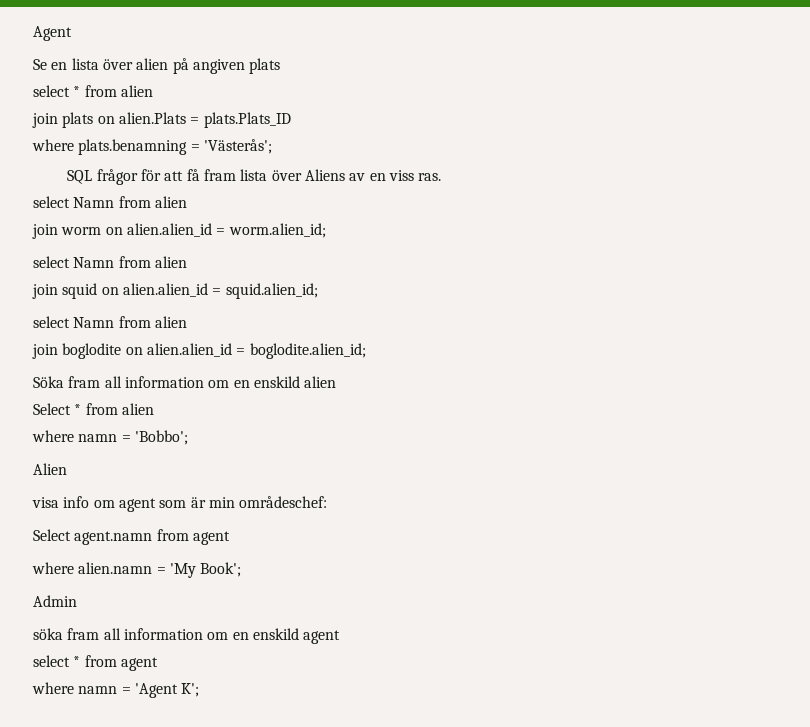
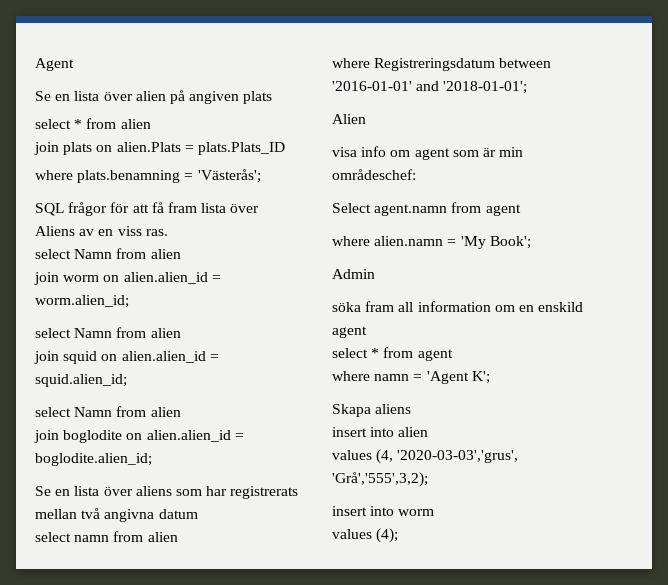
- Söka fram all information om en enskild alien
- Select * from alien
- where namn = 'Bobbo';
+ Se en lista över aliens som har registrerats mellan två angivna datum
+ select namn from alien
+ where Registreringsdatum between '2016-01-01' and '2018-01-01';
+ Skapa aliens
+ insert into alien
+ values (4, '2020-03-03','grus', 'Grå','555',3,2);
+ insert into worm
+ values (4);

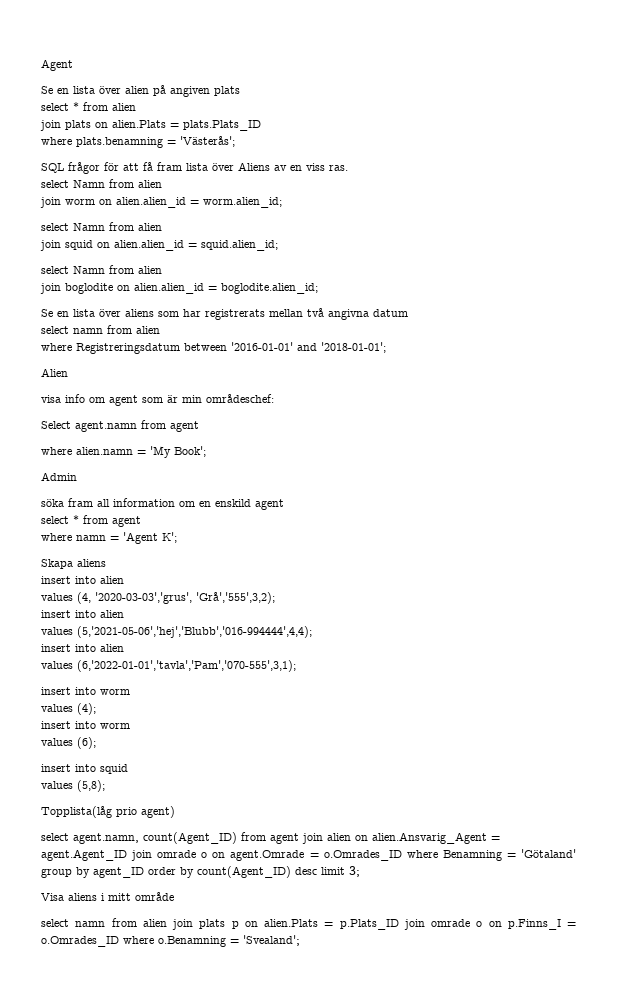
  values (4, '2020-03-03','grus', 'Grå','555',3,2);
+ insert into alien
+ values (5,'2021-05-06','hej','Blubb','016-994444',4,4);
+ insert into alien
+ values (6,'2022-01-01','tavla','Pam','070-555',3,1);
  values (4);
+ insert into worm
+ values (6);
+ insert into squid
+ values (5,8);
+ Topplista(låg prio agent)
+ select agent.namn, count(Agent_ID) from agent join alien on alien.Ansvarig_Agent = agent.Agent_ID join omrade o on agent.Omrade = o.Omrades_ID where Benamning = 'Götaland' group by agent_ID order by count(Agent_ID) desc limit 3;
+ Visa aliens i mitt område
+ select namn from alien join plats p on alien.Plats = p.Plats_ID join omrade o on p.Finns_I = o.Omrades_ID where o.Benamning = 'Svealand';

